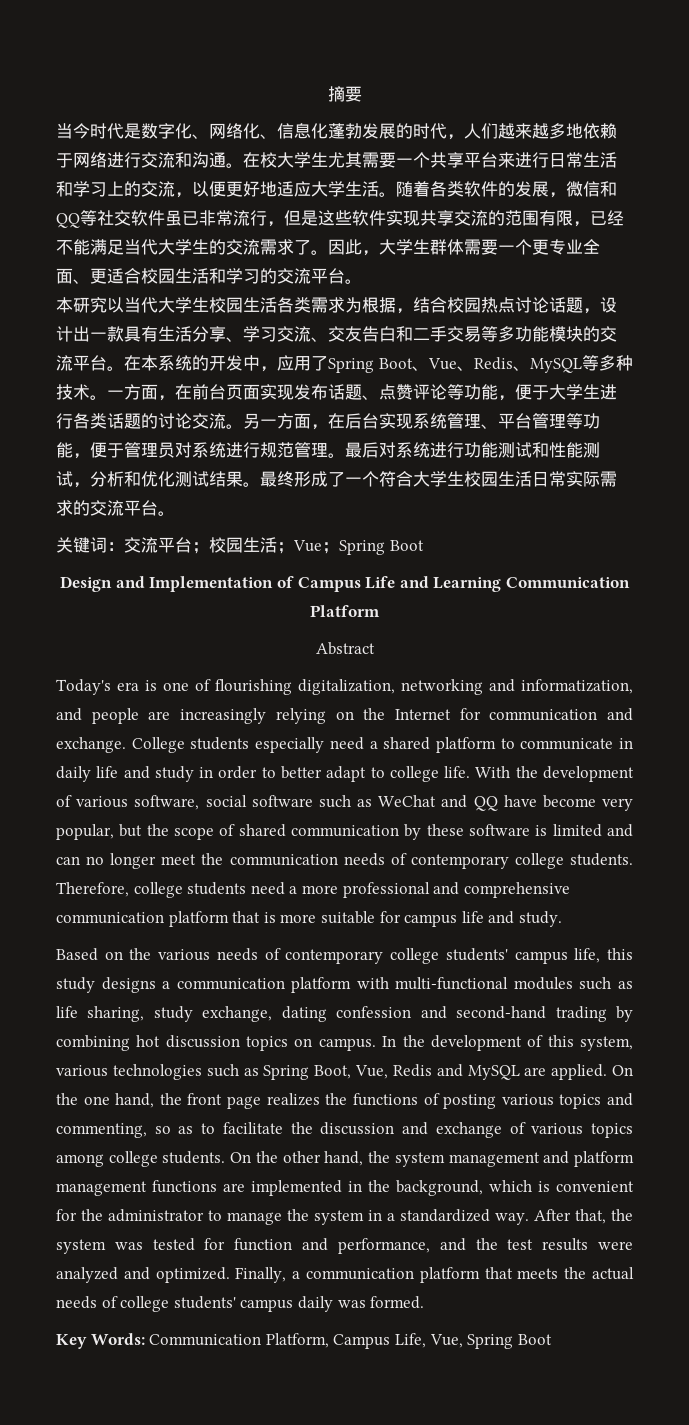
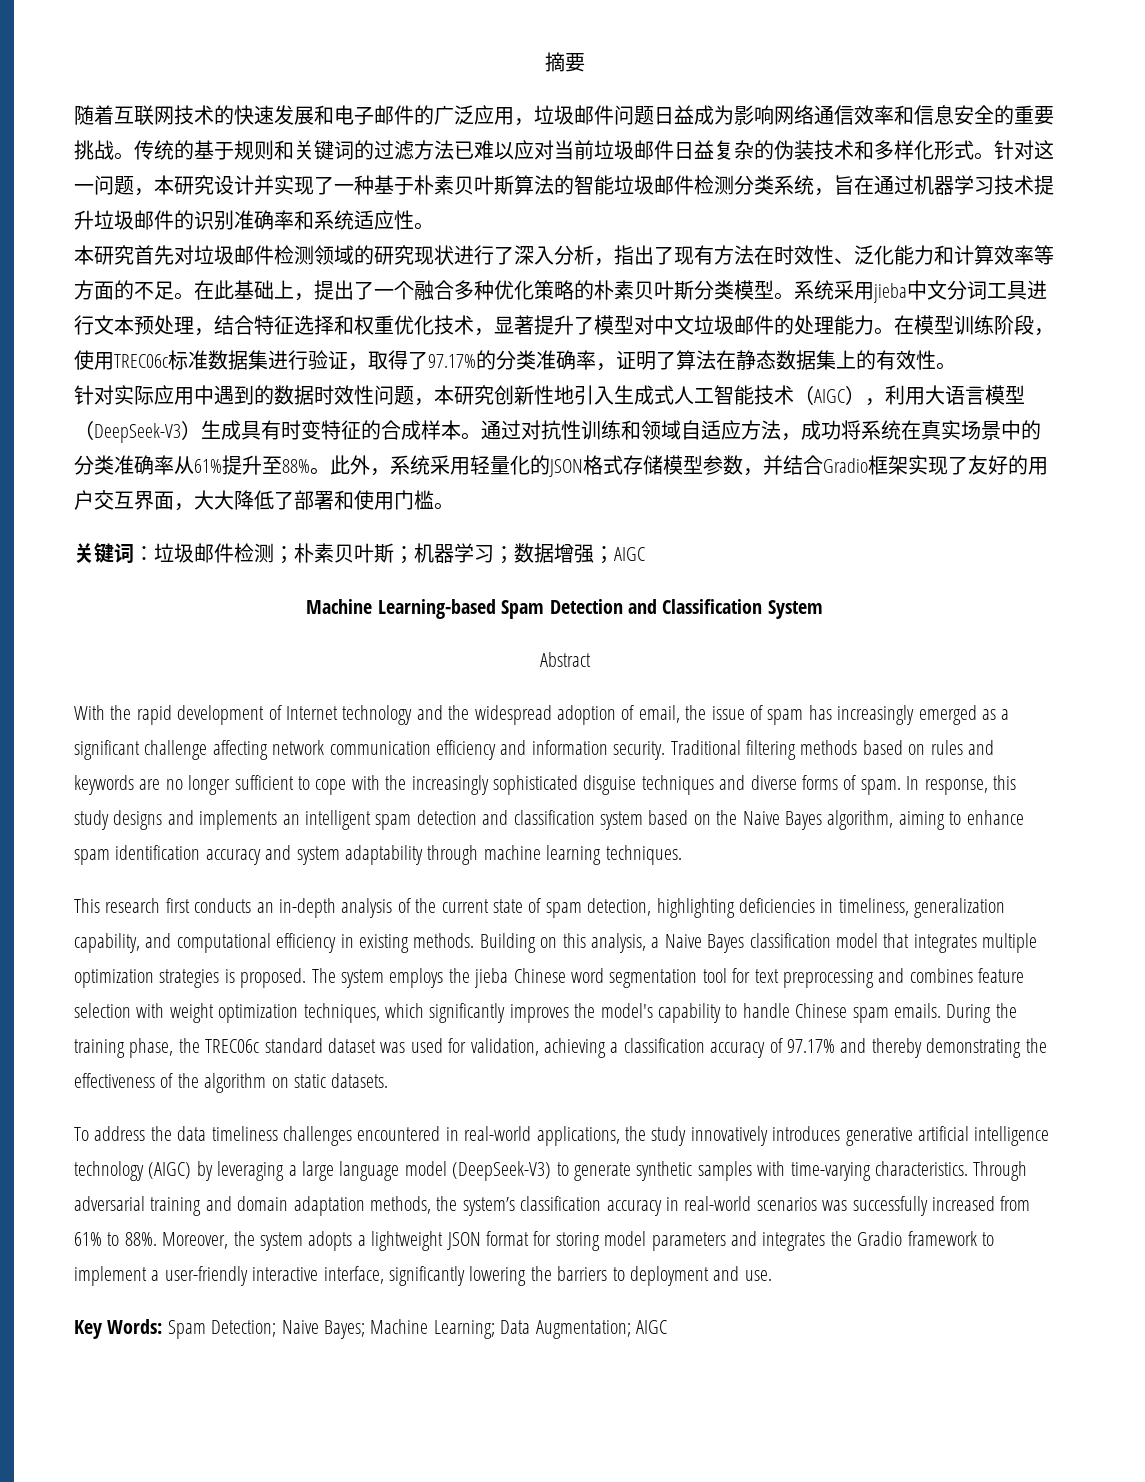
- 当今时代是数字化、网络化、信息化蓬勃发展的时代，人们越来越多地依赖于网络进行交流和沟通。在校大学生尤其需要一个共享平台来进行日常生活和学习上的交流，以便更好地适应大学生活。随着各类软件的发展，微信和QQ等社交软件虽已非常流行，但是这些软件实现共享交流的范围有限，已经不能满足当代大学生的交流需求了。因此，大学生群体需要一个更专业全面、更适合校园生活和学习的交流平台。
- 本研究以当代大学生校园生活各类需求为根据，结合校园热点讨论话题，设计出一款具有生活分享、学习交流、交友告白和二手交易等多功能模块的交流平台。在本系统的开发中，应用了Spring Boot、Vue、Redis、MySQL等多种技术。一方面，在前台页面实现发布话题、点赞评论等功能，便于大学生进行各类话题的讨论交流。另一方面，在后台实现系统管理、平台管理等功能，便于管理员对系统进行规范管理。最后对系统进行功能测试和性能测试，分析和优化测试结果。最终形成了一个符合大学生校园生活日常实际需求的交流平台。
- 关键词：交流平台；校园生活；Vue；Spring Boot
- Design and Implementation of Campus Life and Learning Communication Platform
+ 随着互联网技术的快速发展和电子邮件的广泛应用，垃圾邮件问题日益成为影响网络通信效率和信息安全的重要挑战。传统的基于规则和关键词的过滤方法已难以应对当前垃圾邮件日益复杂的伪装技术和多样化形式。针对这一问题，本研究设计并实现了一种基于朴素贝叶斯算法的智能垃圾邮件检测分类系统，旨在通过机器学习技术提升垃圾邮件的识别准确率和系统适应性。
+ 本研究首先对垃圾邮件检测领域的研究现状进行了深入分析，指出了现有方法在时效性、泛化能力和计算效率等方面的不足。在此基础上，提出了一个融合多种优化策略的朴素贝叶斯分类模型。系统采用jieba中文分词工具进行文本预处理，结合特征选择和权重优化技术，显著提升了模型对中文垃圾邮件的处理能力。在模型训练阶段，使用TREC06c标准数据集进行验证，取得了97.17%的分类准确率，证明了算法在静态数据集上的有效性。
+ 针对实际应用中遇到的数据时效性问题，本研究创新性地引入生成式人工智能技术（AIGC），利用大语言模型（DeepSeek-V3）生成具有时变特征的合成样本。通过对抗性训练和领域自适应方法，成功将系统在真实场景中的分类准确率从61%提升至88%。此外，系统采用轻量化的JSON格式存储模型参数，并结合Gradio框架实现了友好的用户交互界面，大大降低了部署和使用门槛。
+ 关键词：垃圾邮件检测；朴素贝叶斯；机器学习；数据增强；AIGC
+ Machine Learning-based Spam Detection and Classification System
  Abstract
- Today's era is one of flourishing digitalization, networking and informatization, and people are increasingly relying on the Internet for communication and exchange. College students especially need a shared platform to communicate in daily life and study in order to better adapt to college life. With the development of various software, social software such as WeChat and QQ have become very popular, but the scope of shared communication by these software is limited and can no longer meet the communication needs of contemporary college students. Therefore, college students need a more professional and comprehensive communication platform that is more suitable for campus life and study.
- Based on the various needs of contemporary college students' campus life, this study designs a communication platform with multi-functional modules such as life sharing, study exchange, dating confession and second-hand trading by combining hot discussion topics on campus. In the development of this system, various technologies such as Spring Boot, Vue, Redis and MySQL are applied. On the one hand, the front page realizes the functions of posting various topics and commenting, so as to facilitate the discussion and exchange of various topics among college students. On the other hand, the system management and platform management functions are implemented in the background, which is convenient for the administrator to manage the system in a standardized way. After that, the system was tested for function and performance, and the test results were analyzed and optimized. Finally, a communication platform that meets the actual needs of college students' campus daily was formed.
- Key Words: Communication Platform, Campus Life, Vue, Spring Boot
+ With the rapid development of Internet technology and the widespread adoption of email, the issue of spam has increasingly emerged as a significant challenge affecting network communication efficiency and information security. Traditional filtering methods based on rules and keywords are no longer sufficient to cope with the increasingly sophisticated disguise techniques and diverse forms of spam. In response, this study designs and implements an intelligent spam detection and classification system based on the Naive Bayes algorithm, aiming to enhance spam identification accuracy and system adaptability through machine learning techniques.
+ This research first conducts an in-depth analysis of the current state of spam detection, highlighting deficiencies in timeliness, generalization capability, and computational efficiency in existing methods. Building on this analysis, a Naive Bayes classification model that integrates multiple optimization strategies is proposed. The system employs the jieba Chinese word segmentation tool for text preprocessing and combines feature selection with weight optimization techniques, which significantly improves the model's capability to handle Chinese spam emails. During the training phase, the TREC06c standard dataset was used for validation, achieving a classification accuracy of 97.17% and thereby demonstrating the effectiveness of the algorithm on static datasets.
+ To address the data timeliness challenges encountered in real-world applications, the study innovatively introduces generative artificial intelligence technology (AIGC) by leveraging a large language model (DeepSeek-V3) to generate synthetic samples with time-varying characteristics. Through adversarial training and domain adaptation methods, the system’s classification accuracy in real-world scenarios was successfully increased from 61% to 88%. Moreover, the system adopts a lightweight JSON format for storing model parameters and integrates the Gradio framework to implement a user-friendly interactive interface, significantly lowering the barriers to deployment and use.
+ Key Words: Spam Detection; Naive Bayes; Machine Learning; Data Augmentation; AIGC

